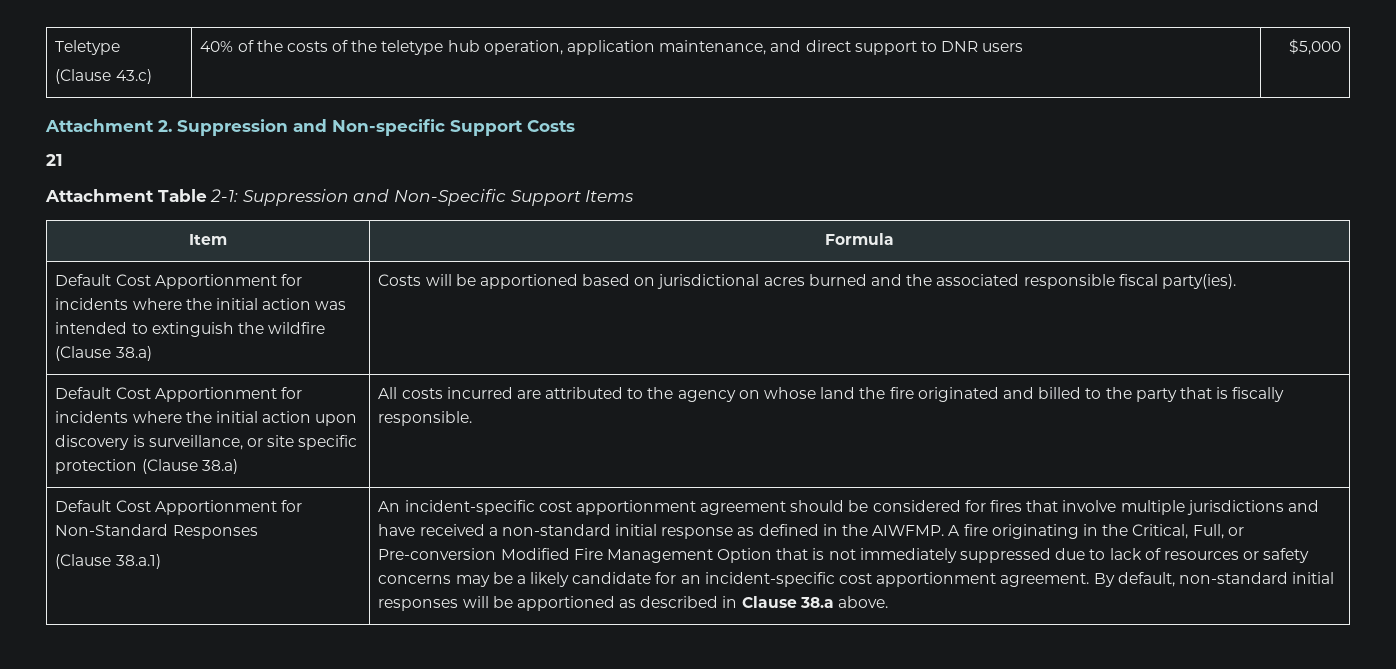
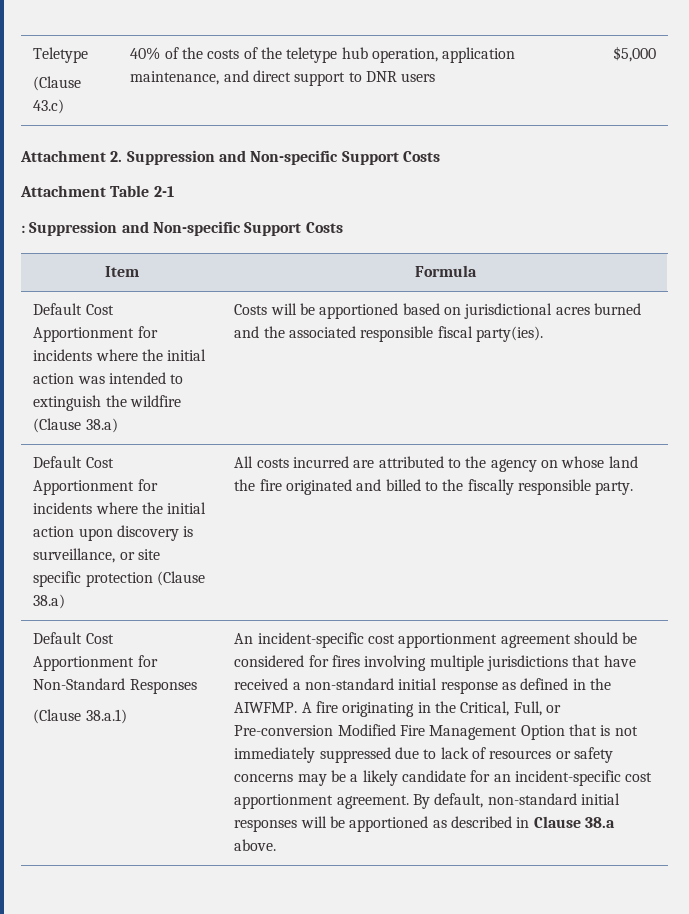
- 21
- Attachment Table 2-1: Suppression and Non-Specific Support Items
+ Attachment Table 2-1
+ : Suppression and Non-specific Support Costs
- All costs incurred are attributed to the agency on whose land the fire originated and billed to the party that is fiscally responsible.
+ All costs incurred are attributed to the agency on whose land the fire originated and billed to the fiscally responsible party.
- An incident-specific cost apportionment agreement should be considered for fires that involve multiple jurisdictions and have received a non-standard initial response as defined in the AIWFMP.
+ An incident-specific cost apportionment agreement should be considered for fires involving multiple jurisdictions that have received a non-standard initial response as defined in the AIWFMP.

